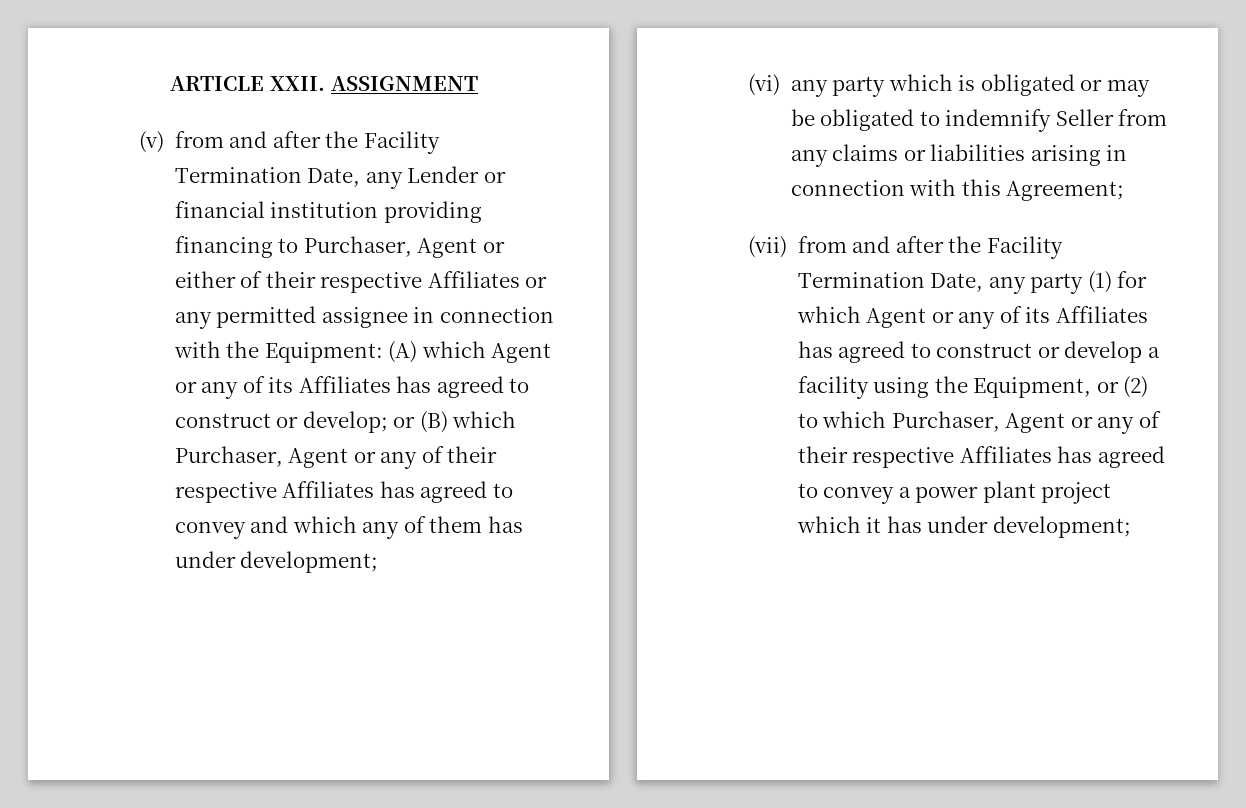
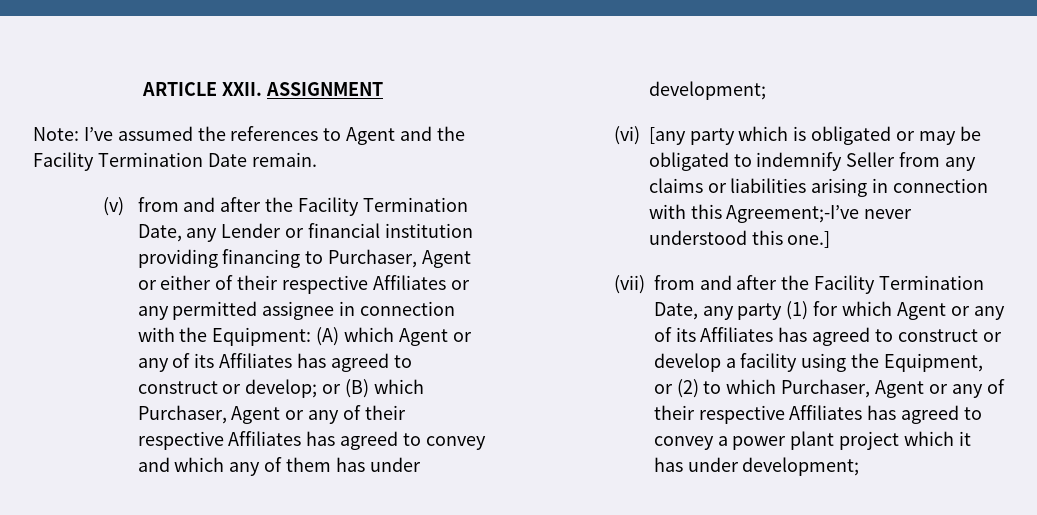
+ Note: I’ve assumed the references to Agent and the Facility Termination Date remain.
- (vi) any party which is obligated or may be obligated to indemnify Seller from any claims or liabilities arising in connection with this Agreement;
+ (vi) [any party which is obligated or may be obligated to indemnify Seller from any claims or liabilities arising in connection with this Agreement;-I’ve never understood this one.]

